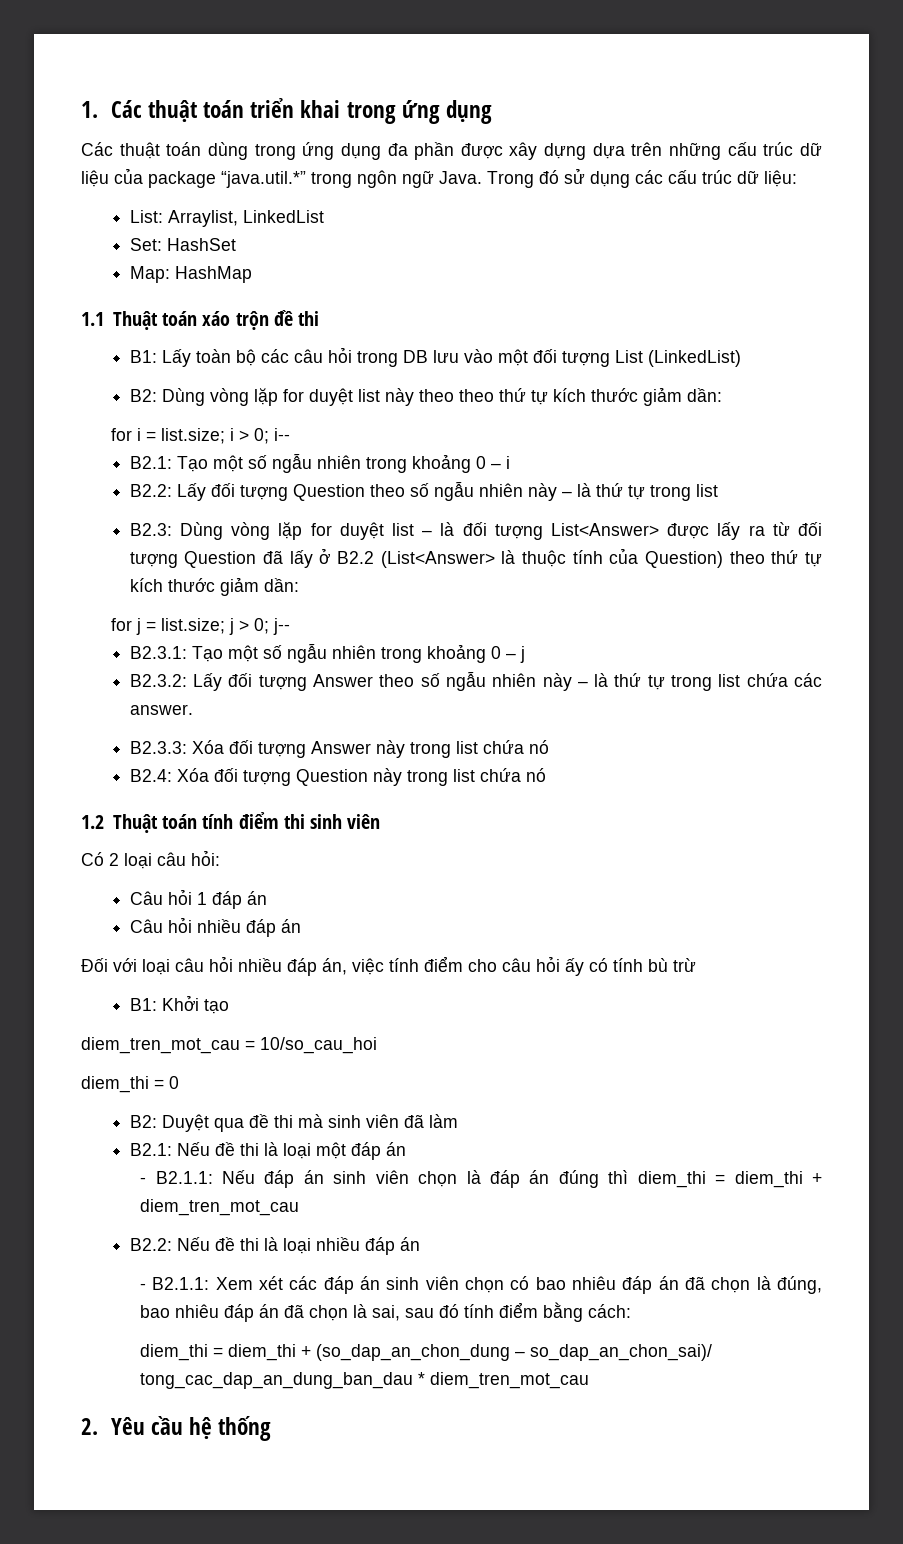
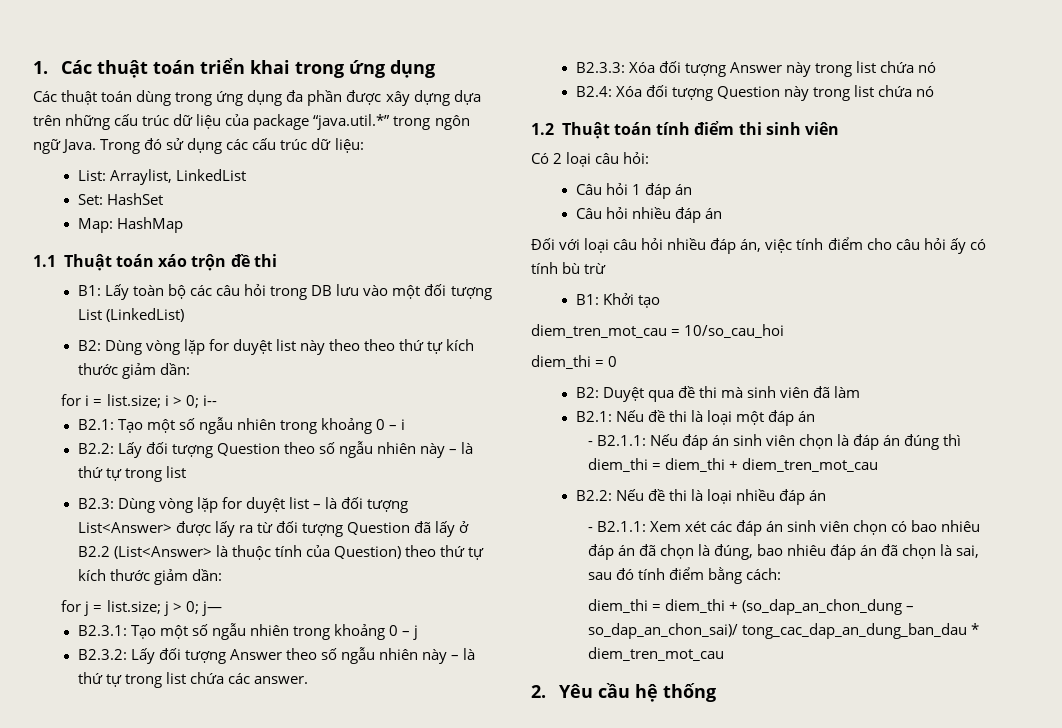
- for j = list.size; j > 0; j--
+ for j = list.size; j > 0; j—

